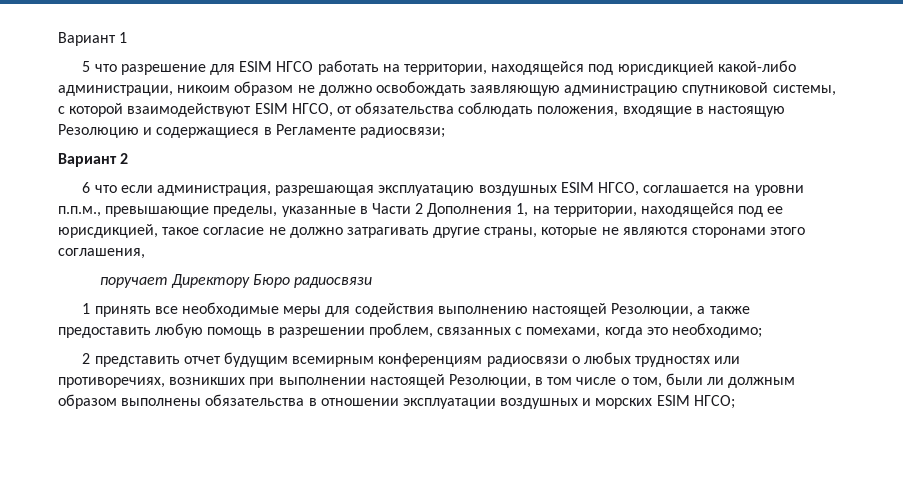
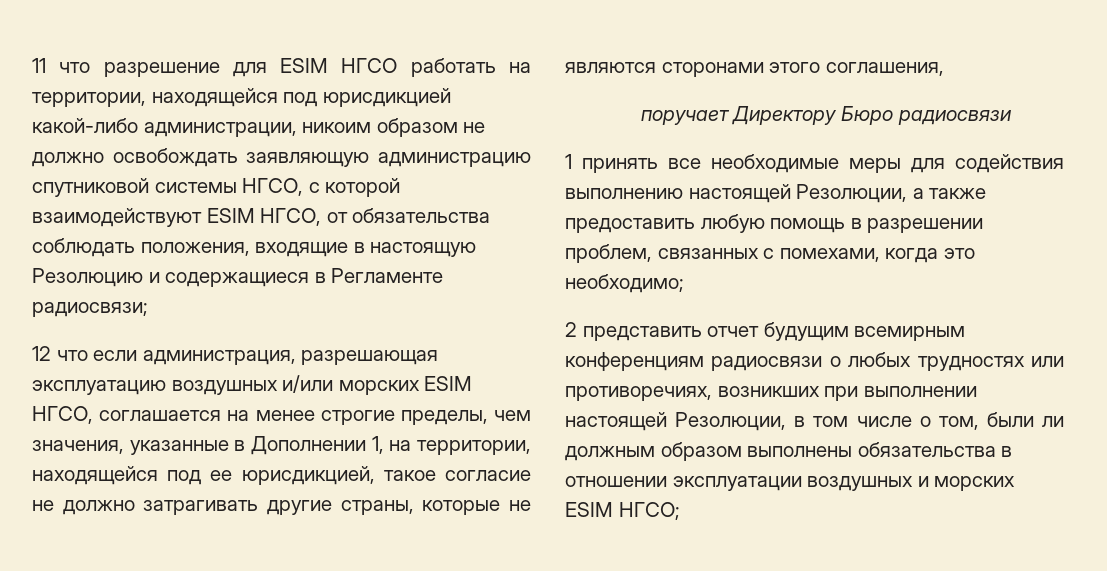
- Вариант 1
- 5 что разрешение для ESIM НГСО работать на территории, находящейся под юрисдикцией какой-либо администрации, никоим образом не должно освобождать заявляющую администрацию спутниковой системы, с которой взаимодействуют ESIM НГСО, от обязательства соблюдать положения, входящие в настоящую Резолюцию и содержащиеся в Регламенте радиосвязи;
+ 11 что разрешение для ESIM НГСО работать на территории, находящейся под юрисдикцией какой-либо администрации, никоим образом не должно освобождать заявляющую администрацию спутниковой системы НГСО, с которой взаимодействуют ESIM НГСО, от обязательства соблюдать положения, входящие в настоящую Резолюцию и содержащиеся в Регламенте радиосвязи;
- Вариант 2
- 6 что если администрация, разрешающая эксплуатацию воздушных ESIM НГСО, соглашается на уровни п.п.м., превышающие пределы, указанные в Части 2 Дополнения 1, на территории, находящейся под ее юрисдикцией, такое согласие не должно затрагивать другие страны, которые не являются сторонами этого соглашения,
+ 12 что если администрация, разрешающая эксплуатацию воздушных и/или морских ESIM НГСО, соглашается на менее строгие пределы, чем значения, указанные в Дополнении 1, на территории, находящейся под ее юрисдикцией, такое согласие не должно затрагивать другие страны, которые не являются сторонами этого соглашения,

